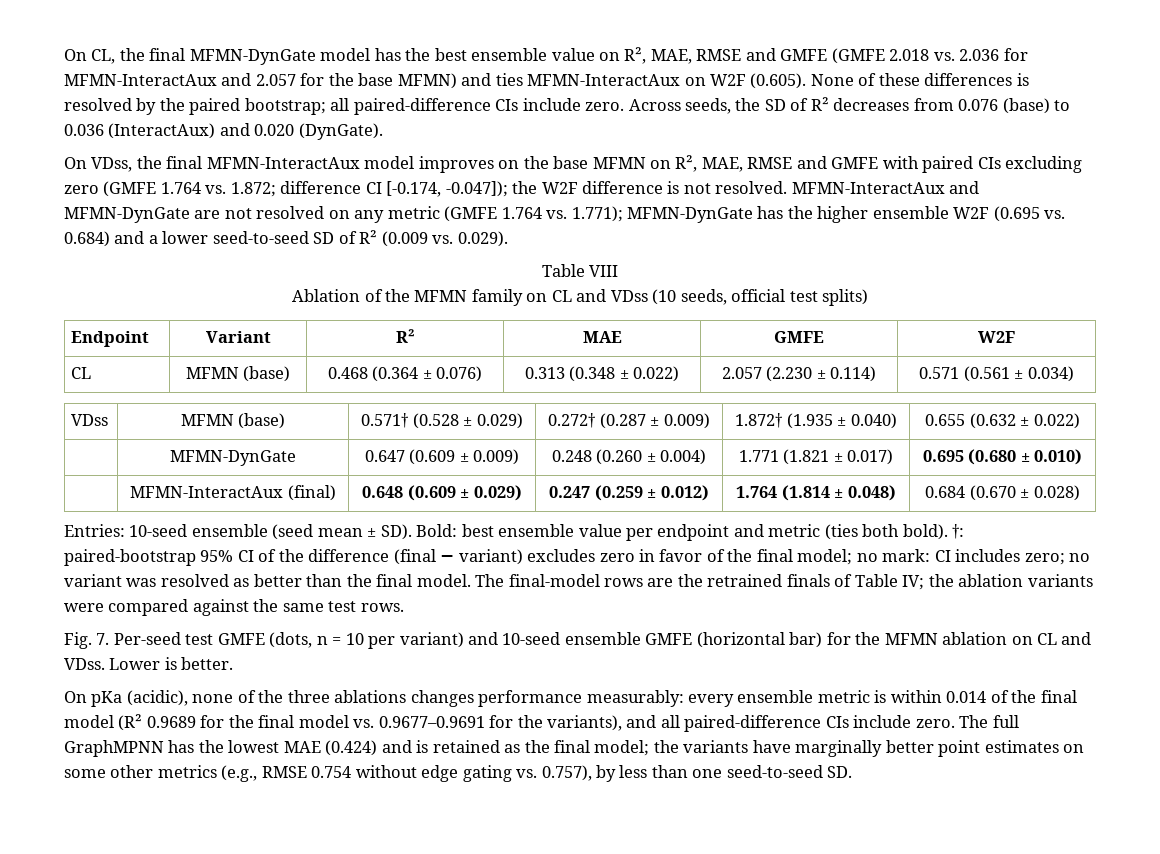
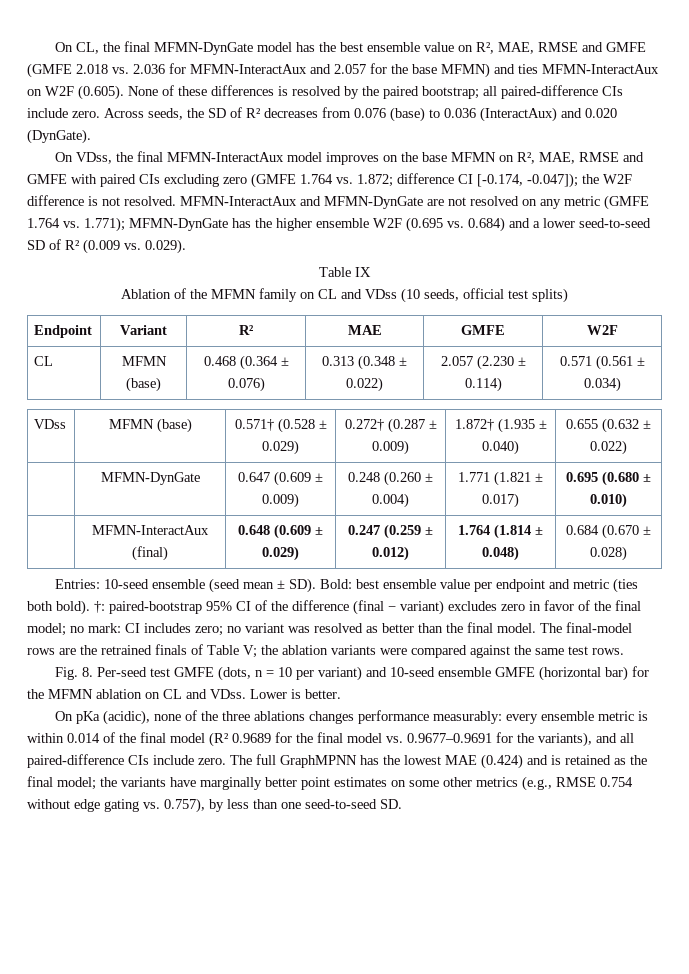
- Table VIII
+ Table IX
- The final-model rows are the retrained finals of Table IV; the ablation variants were compared against the same test rows.
+ The final-model rows are the retrained finals of Table V; the ablation variants were compared against the same test rows.
- Fig. 7. Per-seed test GMFE (dots, n = 10 per variant) and 10-seed ensemble GMFE (horizontal bar) for the MFMN ablation on CL and VDss.
+ Fig. 8. Per-seed test GMFE (dots, n = 10 per variant) and 10-seed ensemble GMFE (horizontal bar) for the MFMN ablation on CL and VDss.

